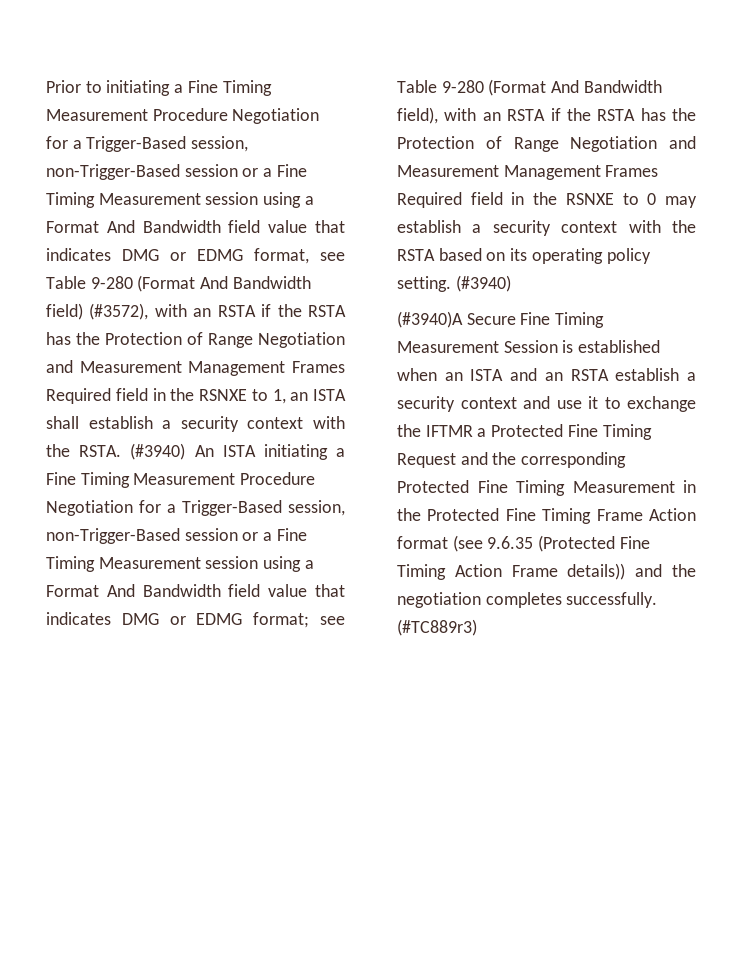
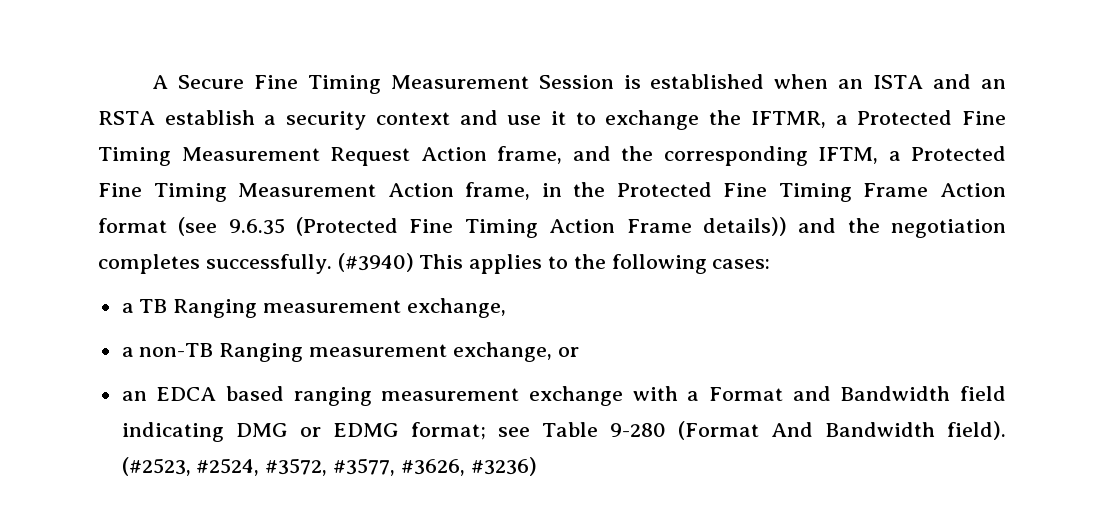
- Prior to initiating a Fine Timing Measurement Procedure Negotiation for a Trigger-Based session, non-Trigger-Based session or a Fine Timing Measurement session using a Format And Bandwidth field value that indicates DMG or EDMG format, see Table 9-280 (Format And Bandwidth field) (#3572), with an RSTA if the RSTA has the Protection of Range Negotiation and Measurement Management Frames Required field in the RSNXE to 1, an ISTA shall establish a security context with the RSTA. (#3940) An ISTA initiating a Fine Timing Measurement Procedure Negotiation for a Trigger-Based session, non-Trigger-Based session or a Fine Timing Measurement session using a Format And Bandwidth field value that indicates DMG or EDMG format; see Table 9-280 (Format And Bandwidth field), with an RSTA if the RSTA has the Protection of Range Negotiation and Measurement Management Frames Required field in the RSNXE to 0 may establish a security context with the RSTA based on its operating policy setting. (#3940)
- (#3940)A Secure Fine Timing Measurement Session is established when an ISTA and an RSTA establish a security context and use it to exchange the IFTMR a Protected Fine Timing Request and the corresponding Protected Fine Timing Measurement in the Protected Fine Timing Frame Action format (see 9.6.35 (Protected Fine Timing Action Frame details)) and the negotiation completes successfully.
+ A Secure Fine Timing Measurement Session is established when an ISTA and an RSTA establish a security context and use it to exchange the IFTMR, a Protected Fine Timing Measurement Request Action frame, and the corresponding IFTM, a Protected Fine Timing Measurement Action frame, in the Protected Fine Timing Frame Action format (see 9.6.35 (Protected Fine Timing Action Frame details)) and the negotiation completes successfully.
- (#TC889r3)
+ (#3940) This applies to the following cases:
+ a TB Ranging measurement exchange,
+ a non-TB Ranging measurement exchange, or
+ an EDCA based ranging measurement exchange with a Format and Bandwidth field indicating DMG or EDMG format; see Table 9-280 (Format And Bandwidth field). (#2523, #2524, #3572, #3577, #3626, #3236)

